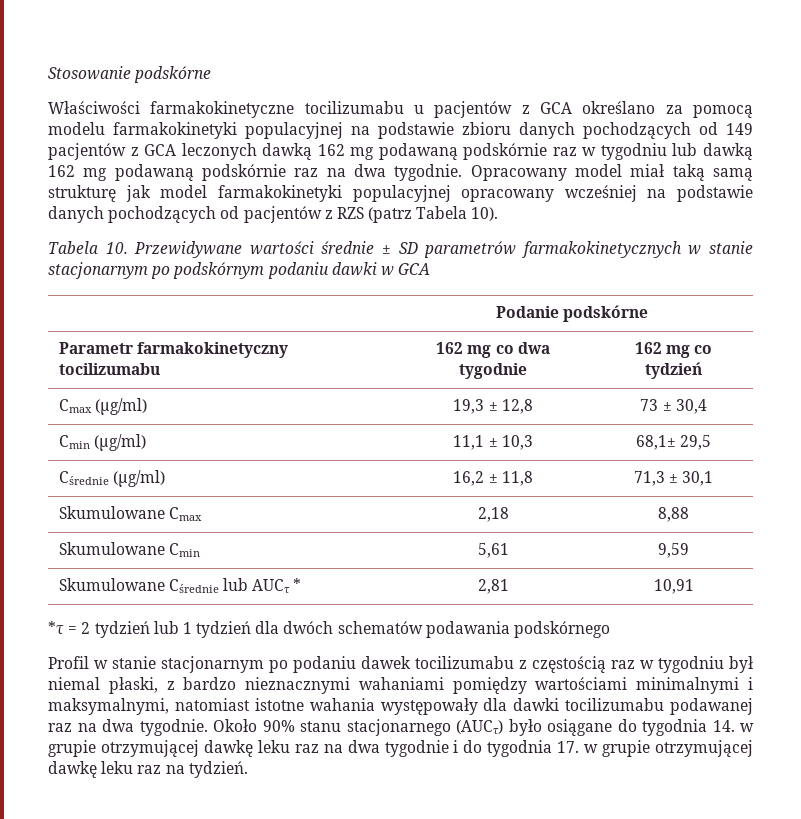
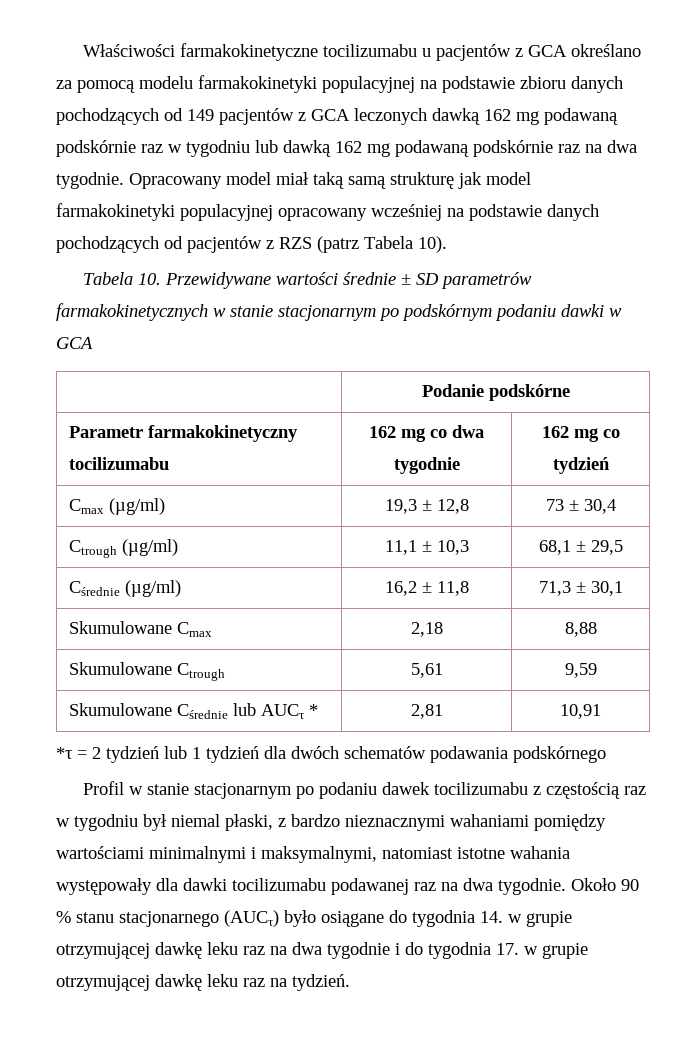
- Stosowanie podskórne
- Cmin (µg/ml) | 11,1 ± 10,3 | 68,1± 29,5
+ Ctrough (µg/ml) | 11,1 ± 10,3 | 68,1 ± 29,5
- Skumulowane Cmin | 5,61 | 9,59
+ Skumulowane Ctrough | 5,61 | 9,59
- Około 90% stanu stacjonarnego (AUCτ) było osiągane do tygodnia 14. w grupie otrzymującej dawkę leku raz na dwa tygodnie i do tygodnia 17. w grupie otrzymującej dawkę leku raz na tydzień.
+ Około 90 % stanu stacjonarnego (AUCτ) było osiągane do tygodnia 14. w grupie otrzymującej dawkę leku raz na dwa tygodnie i do tygodnia 17. w grupie otrzymującej dawkę leku raz na tydzień.

